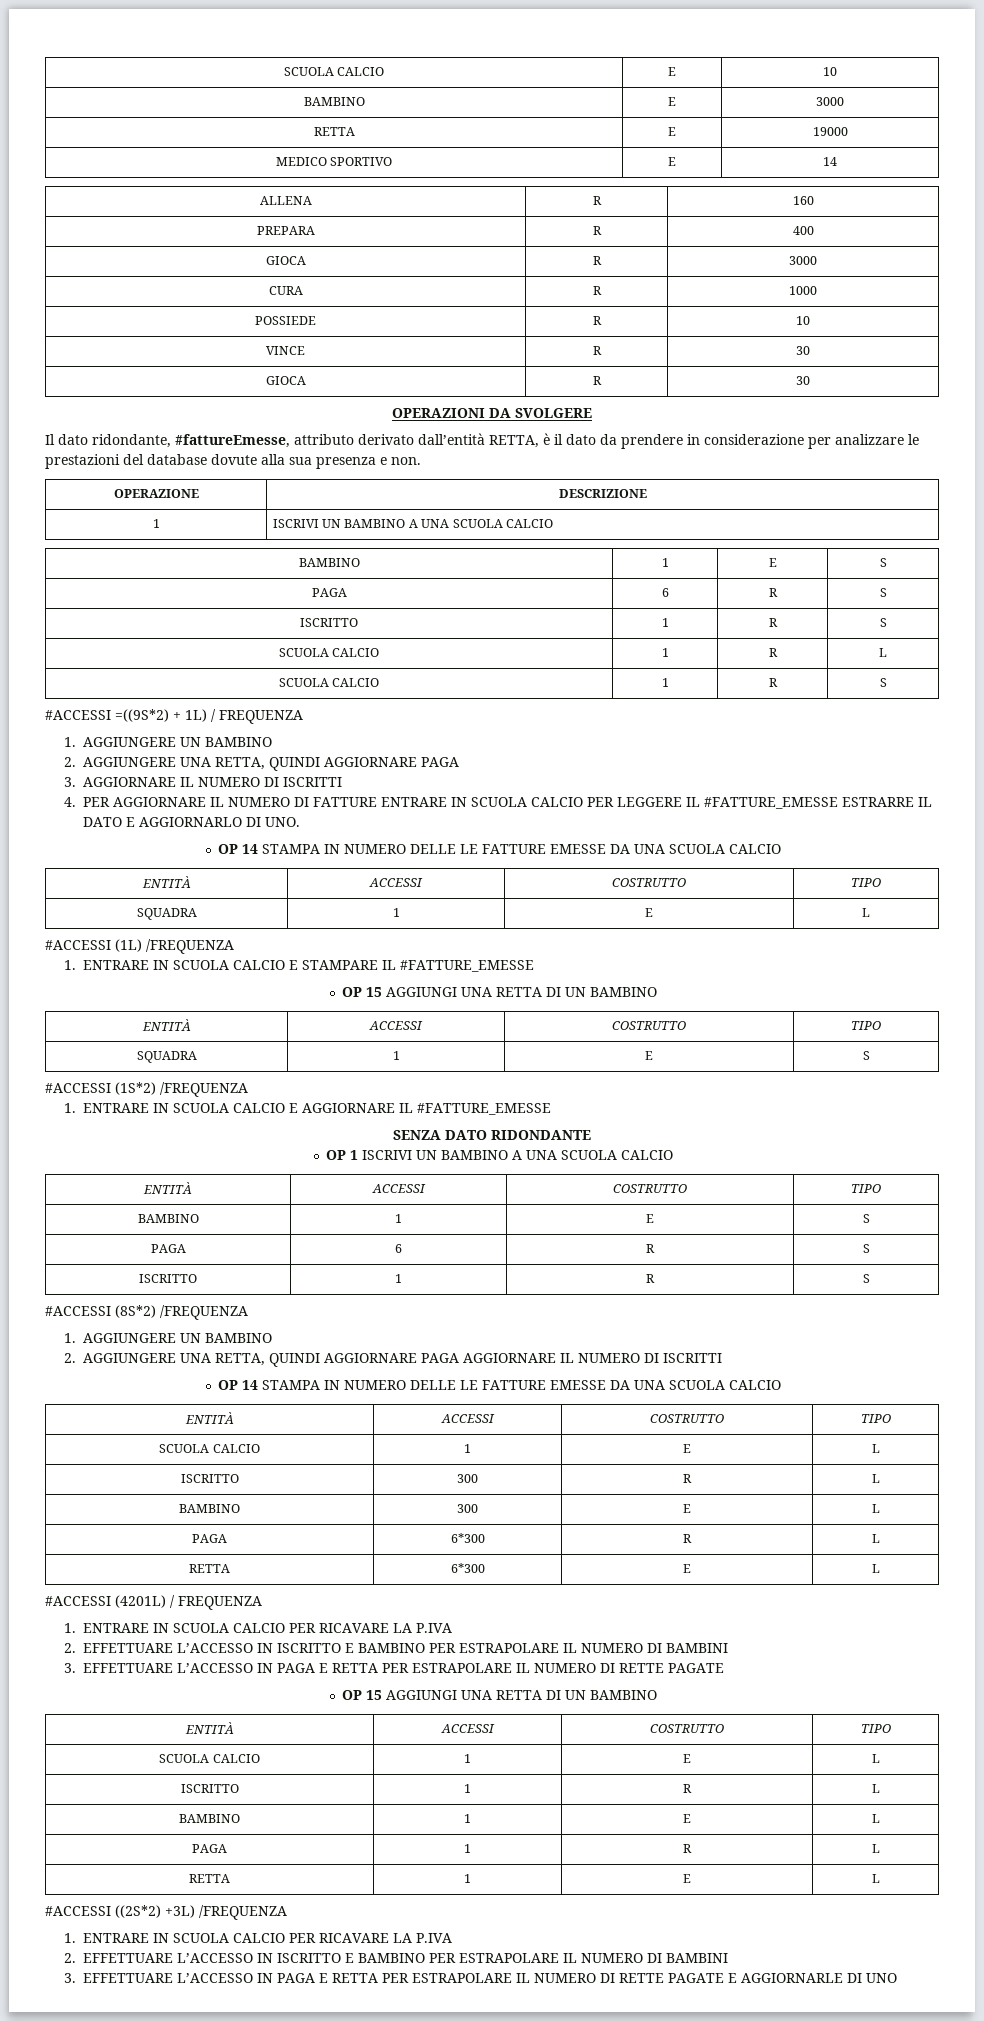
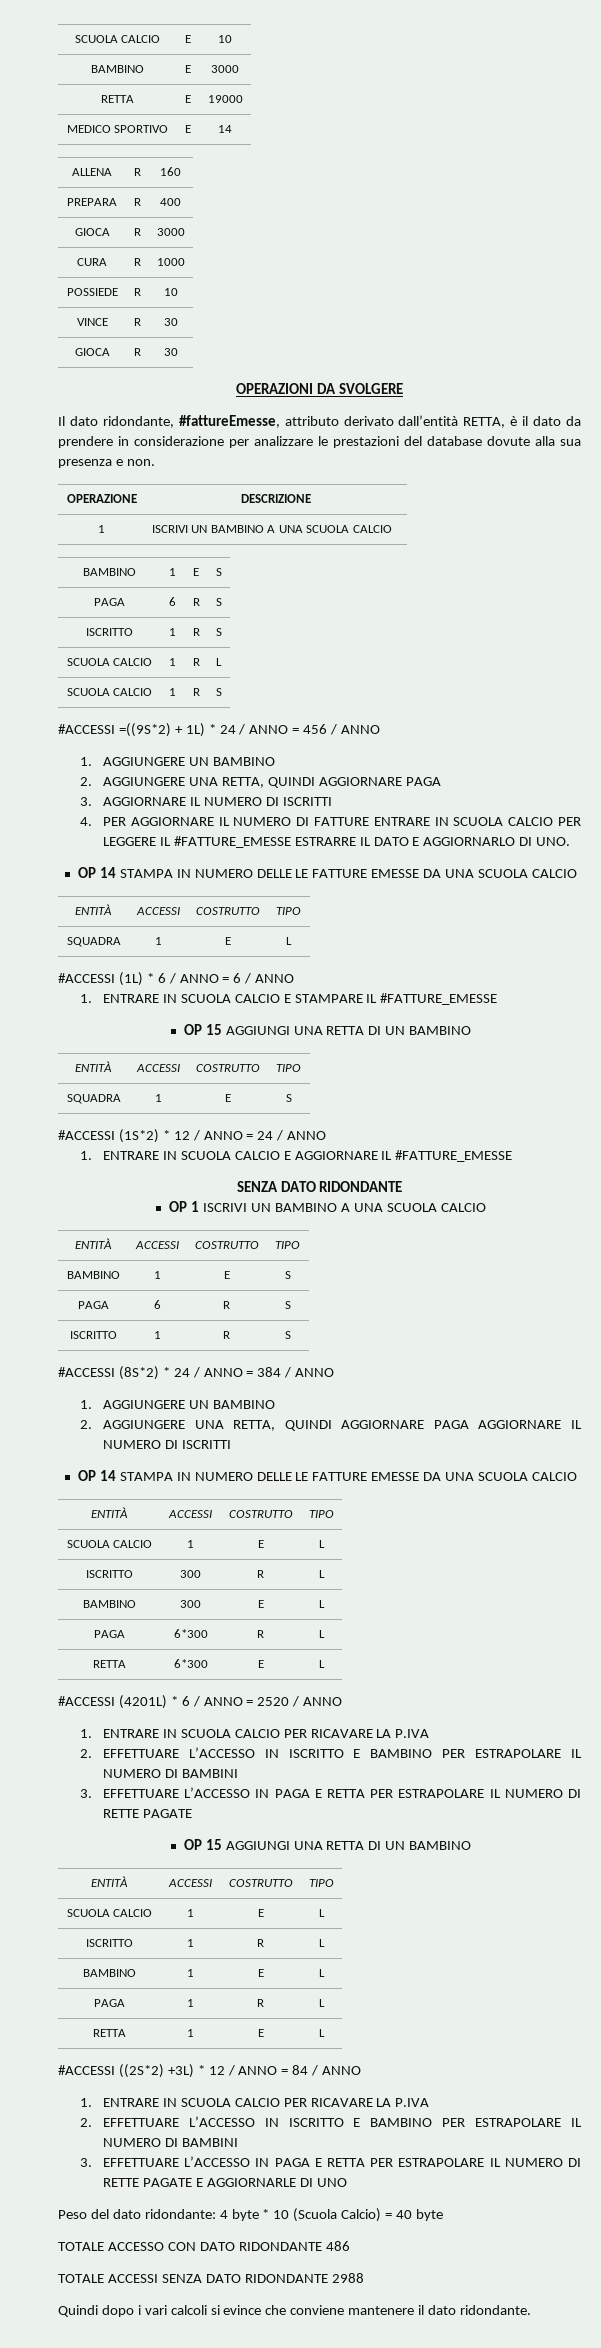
- #ACCESSI =((9S*2) + 1L) / FREQUENZA
+ #ACCESSI =((9S*2) + 1L) * 24 / ANNO = 456 / ANNO
- #ACCESSI (1L) /FREQUENZA
+ #ACCESSI (1L) * 6 / ANNO = 6 / ANNO
- #ACCESSI (1S*2) /FREQUENZA
+ #ACCESSI (1S*2) * 12 / ANNO = 24 / ANNO
- #ACCESSI (8S*2) /FREQUENZA
+ #ACCESSI (8S*2) * 24 / ANNO = 384 / ANNO
- #ACCESSI (4201L) / FREQUENZA
+ #ACCESSI (4201L) * 6 / ANNO = 2520 / ANNO
- #ACCESSI ((2S*2) +3L) /FREQUENZA
+ #ACCESSI ((2S*2) +3L) * 12 / ANNO = 84 / ANNO
+ Peso del dato ridondante: 4 byte * 10 (Scuola Calcio) = 40 byte
+ TOTALE ACCESSO CON DATO RIDONDANTE 486
+ TOTALE ACCESSI SENZA DATO RIDONDANTE 2988
+ Quindi dopo i vari calcoli si evince che conviene mantenere il dato ridondante.

